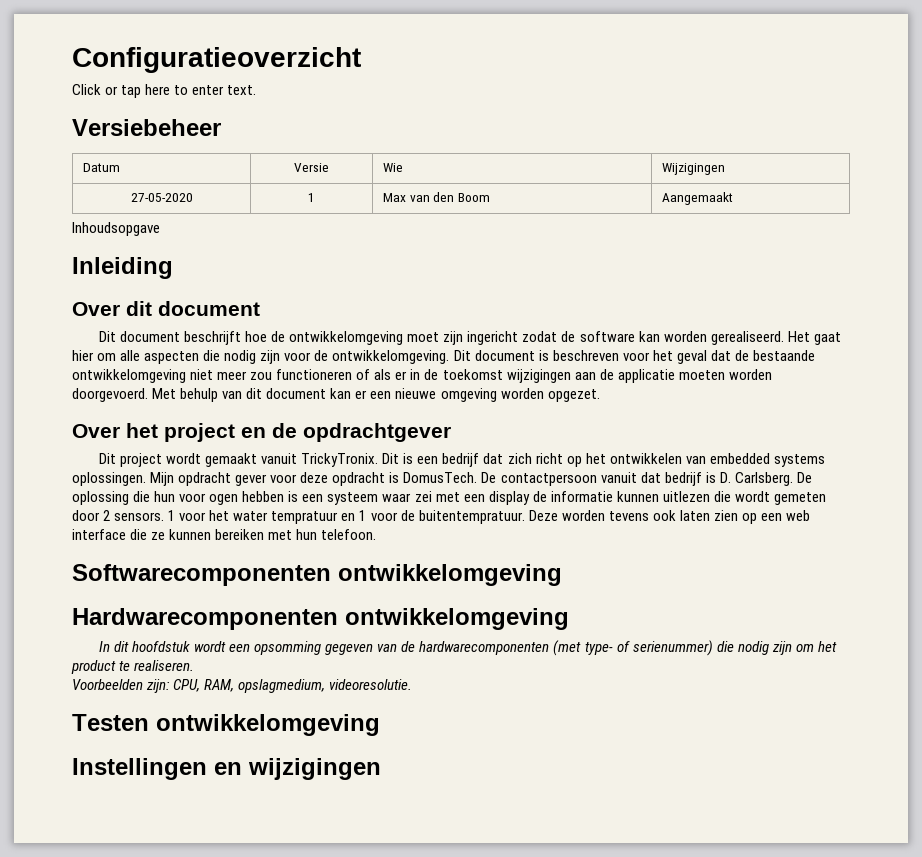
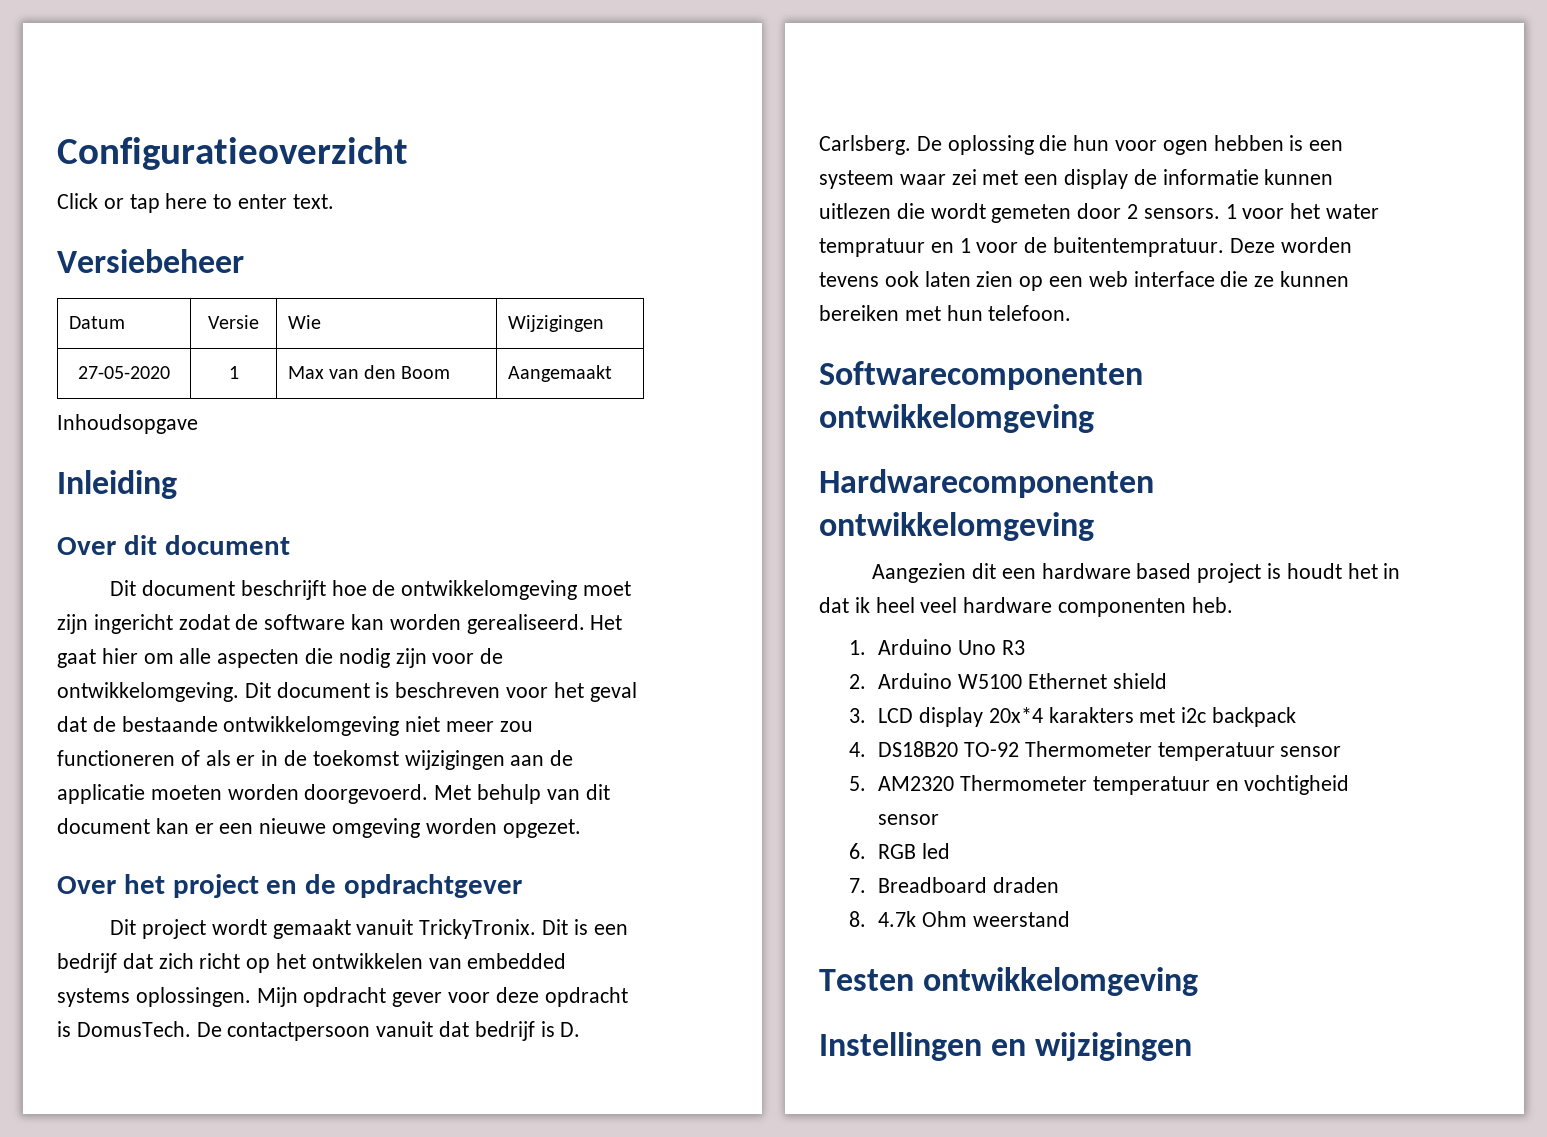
- In dit hoofdstuk wordt een opsomming gegeven van de hardwarecomponenten (met type- of serienummer) die nodig zijn om het product te realiseren.
- Voorbeelden zijn: CPU, RAM, opslagmedium, videoresolutie.
+ Aangezien dit een hardware based project is houdt het in dat ik heel veel hardware componenten heb.
+ 1. Arduino Uno R3
+ 2. Arduino W5100 Ethernet shield
+ 3. LCD display 20x*4 karakters met i2c backpack
+ 4. DS18B20 TO-92 Thermometer temperatuur sensor
+ 5. AM2320 Thermometer temperatuur en vochtigheid sensor
+ 6. RGB led
+ 7. Breadboard draden
+ 8. 4.7k Ohm weerstand

